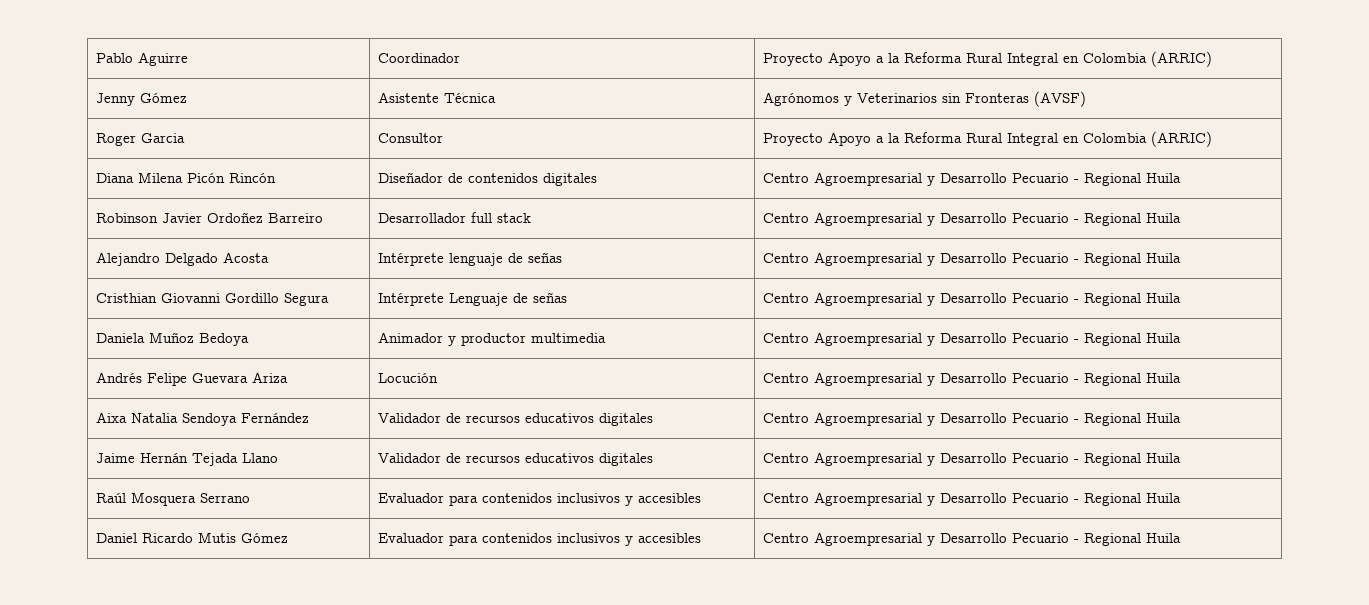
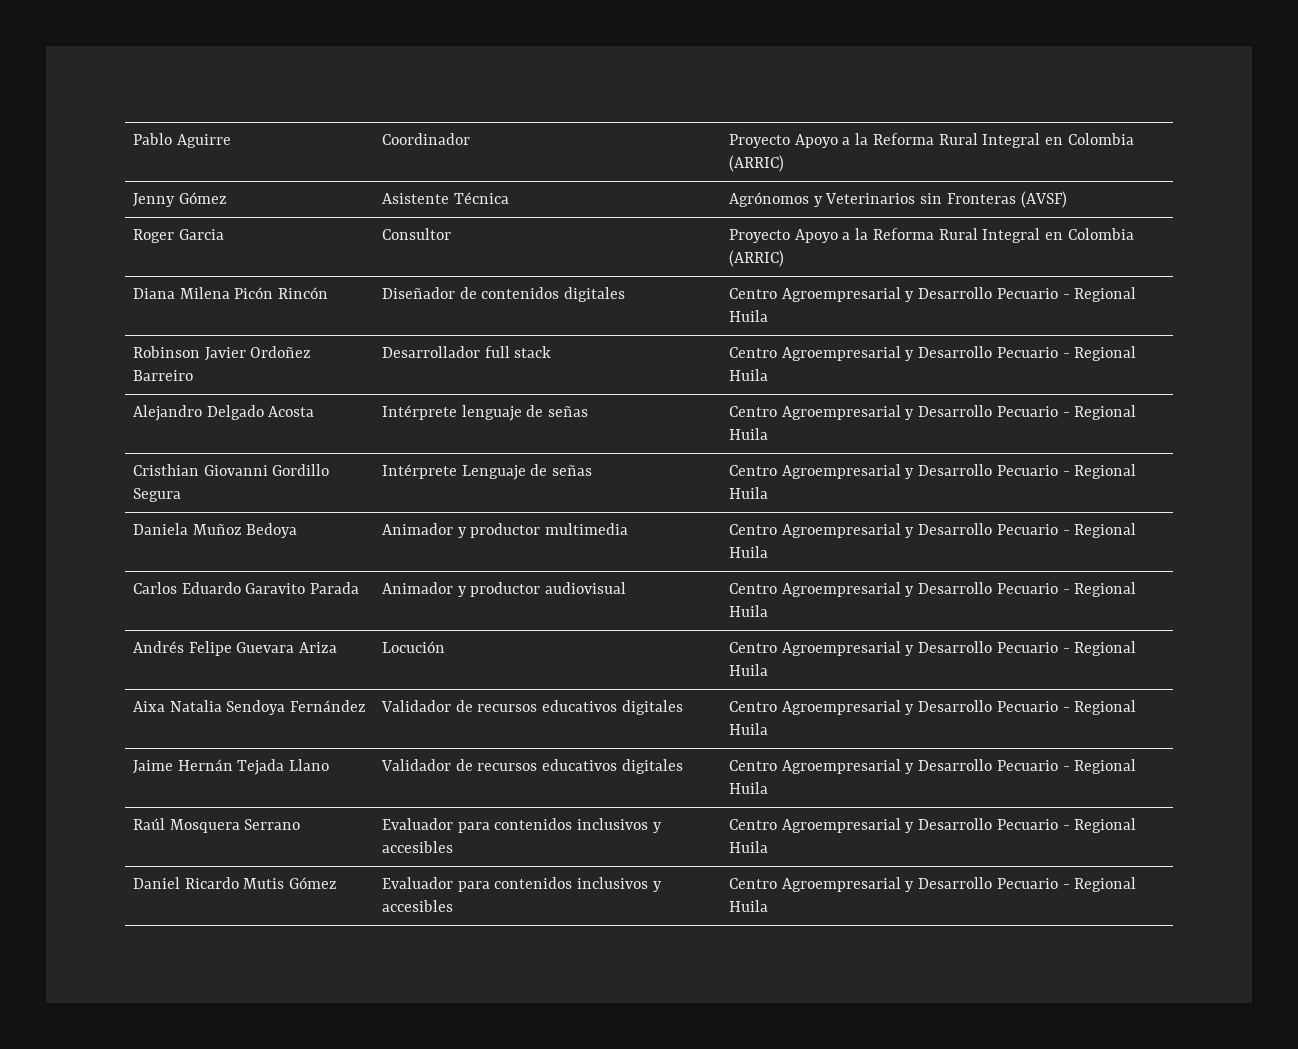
+ Carlos Eduardo Garavito Parada | Animador y productor audiovisual | Centro Agroempresarial y Desarrollo Pecuario - Regional Huila

